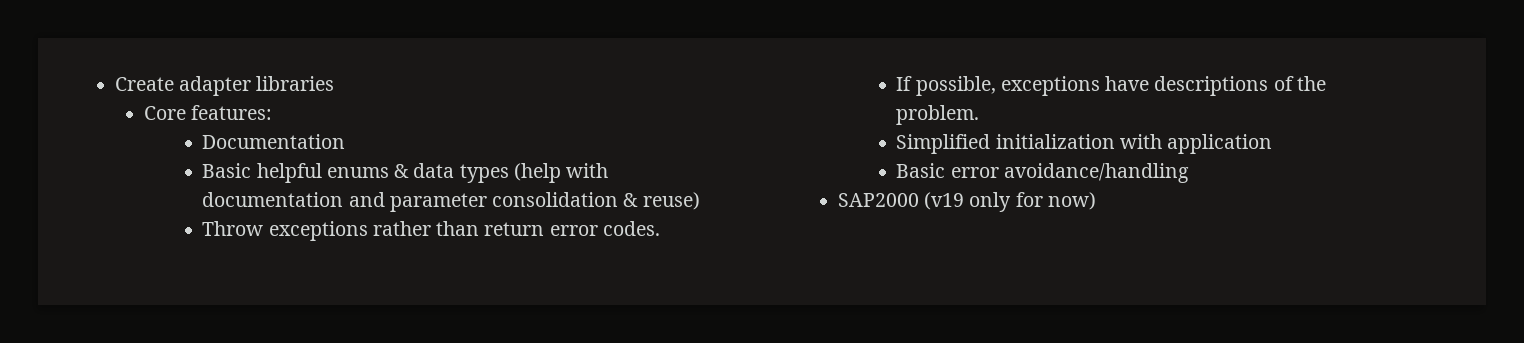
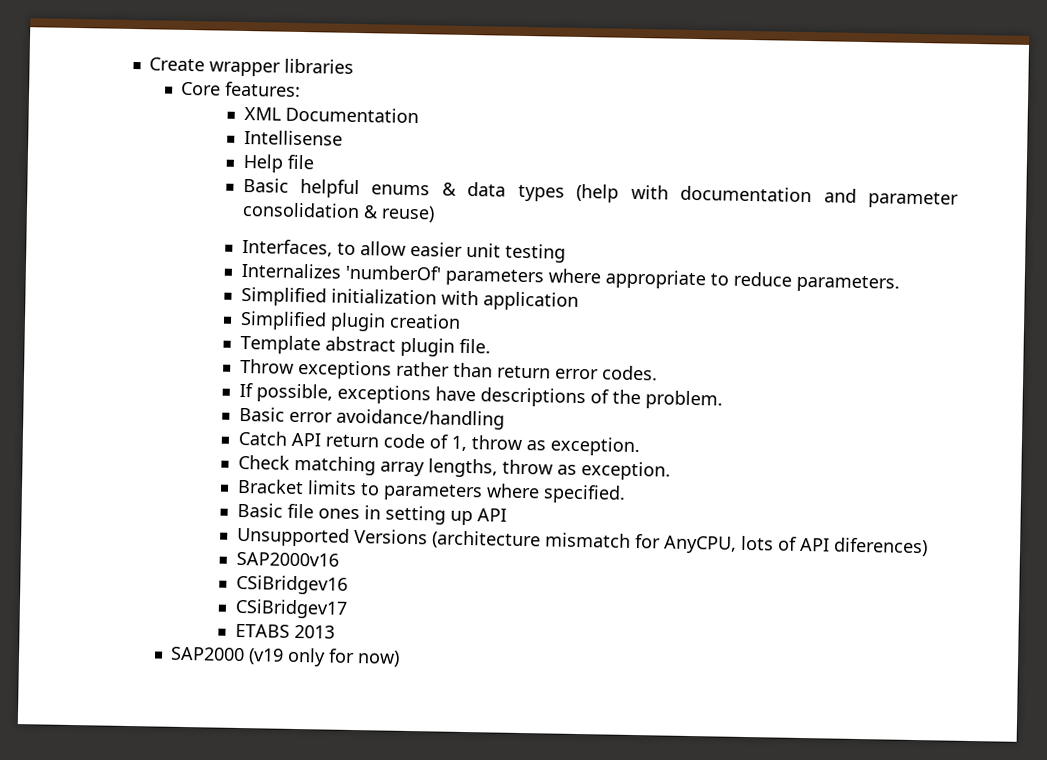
- Create adapter libraries
+ Create wrapper libraries
- Documentation
+ XML Documentation
+ Intellisense
+ Help file
+ Interfaces, to allow easier unit testing
+ Internalizes 'numberOf' parameters where appropriate to reduce parameters.
+ Simplified initialization with application
+ Simplified plugin creation
+ Template abstract plugin file.
- Simplified initialization with application
+ Catch API return code of 1, throw as exception.
+ Check matching array lengths, throw as exception.
+ Bracket limits to parameters where specified.
+ Basic file ones in setting up API
+ Unsupported Versions (architecture mismatch for AnyCPU, lots of API diferences)
+ SAP2000v16
+ CSiBridgev16
+ CSiBridgev17
+ ETABS 2013

